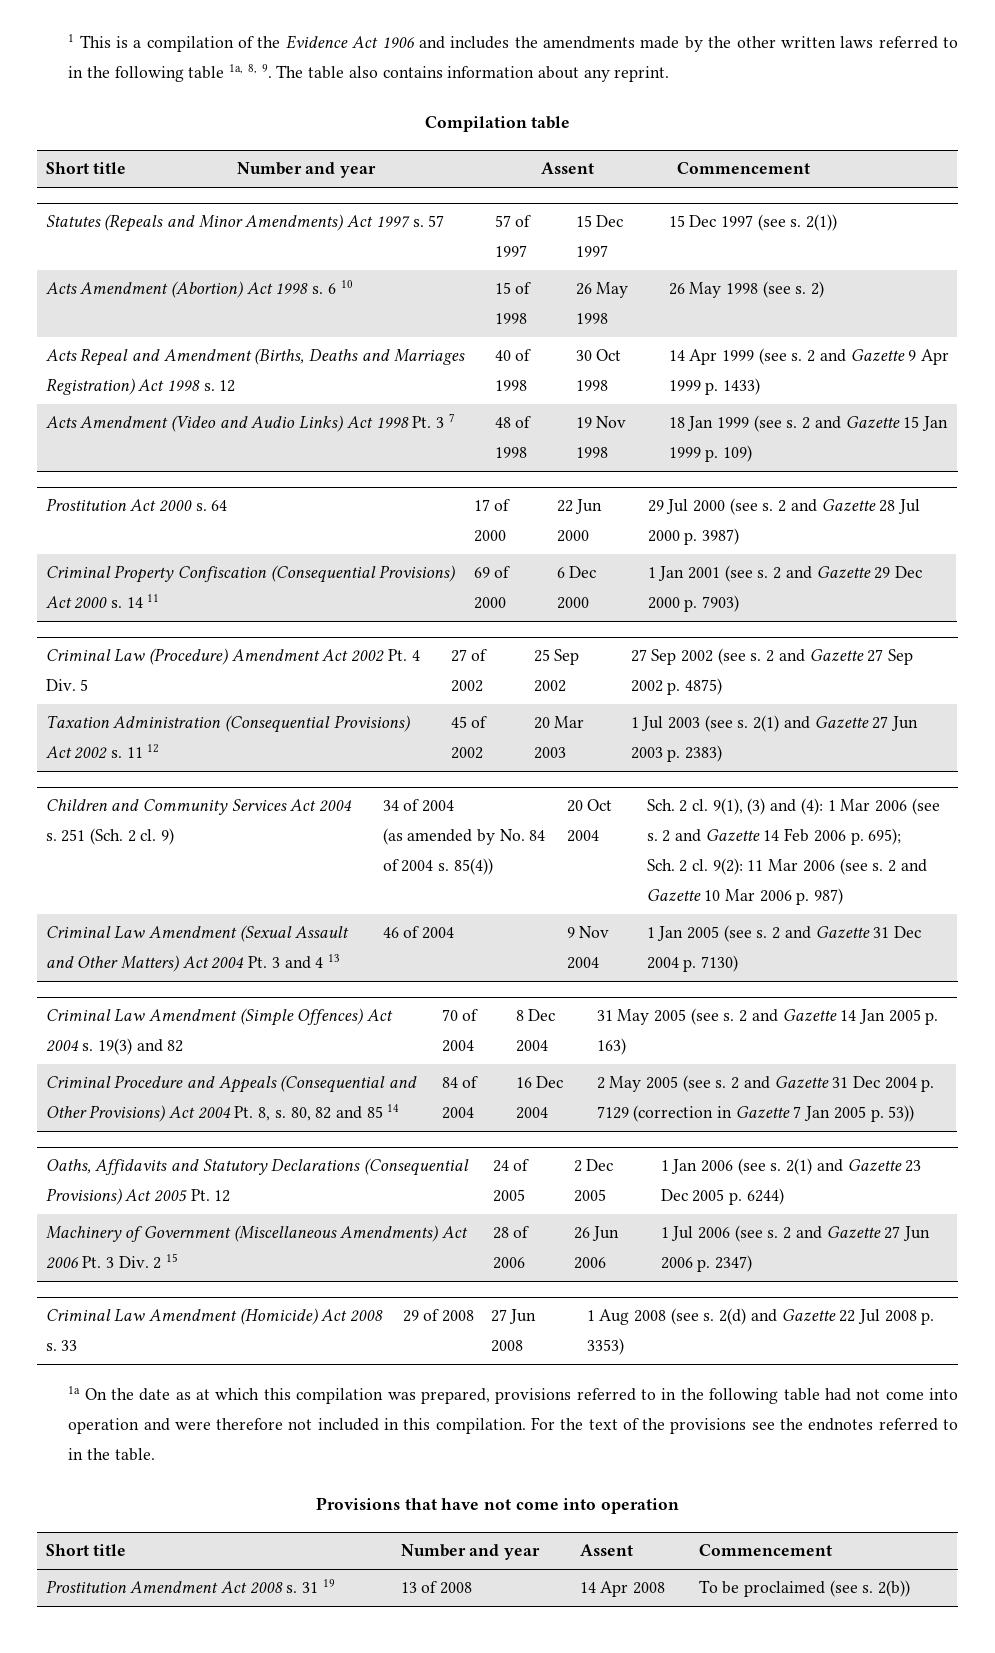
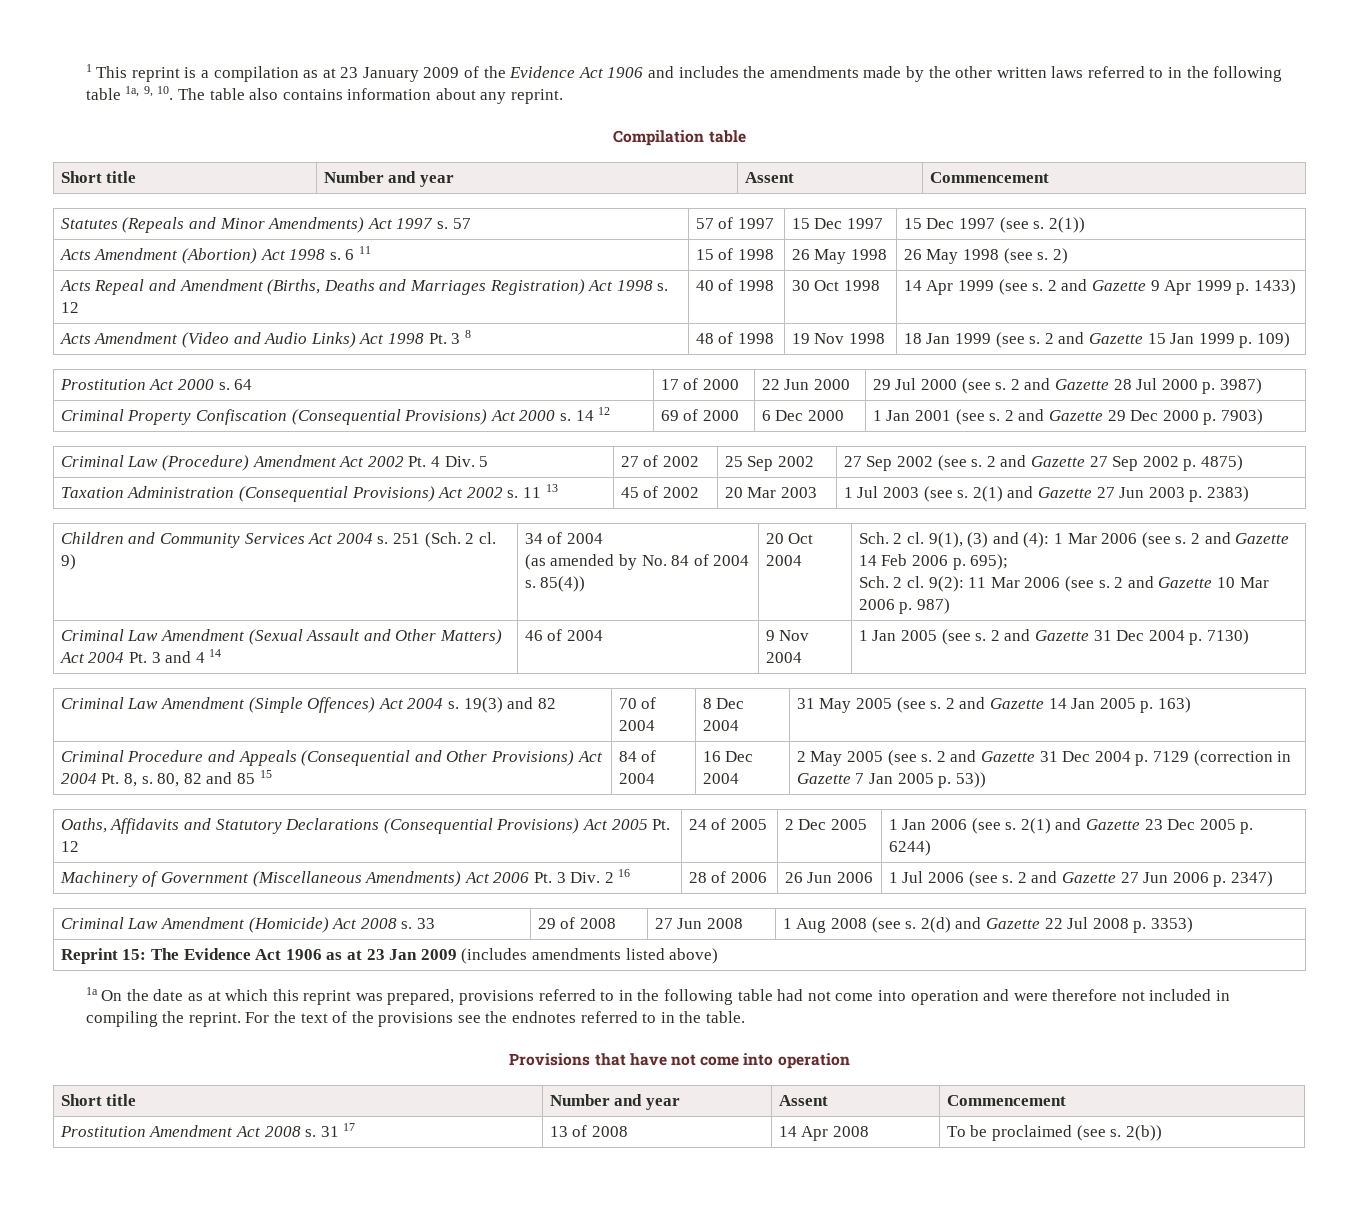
- 1 This is a compilation of the Evidence Act 1906 and includes the amendments made by the other written laws referred to in the following table 1a, 8, 9. The table also contains information about any reprint.
+ 1 This reprint is a compilation as at 23 January 2009 of the Evidence Act 1906 and includes the amendments made by the other written laws referred to in the following table 1a, 9, 10. The table also contains information about any reprint.
- Acts Amendment (Abortion) Act 1998 s. 6 10 | 15 of 1998 | 26 May 1998 | 26 May 1998 (see s. 2)
+ Acts Amendment (Abortion) Act 1998 s. 6 11 | 15 of 1998 | 26 May 1998 | 26 May 1998 (see s. 2)
- Acts Amendment (Video and Audio Links) Act 1998 Pt. 3 7 | 48 of 1998 | 19 Nov 1998 | 18 Jan 1999 (see s. 2 and Gazette 15 Jan 1999 p. 109)
+ Acts Amendment (Video and Audio Links) Act 1998 Pt. 3 8 | 48 of 1998 | 19 Nov 1998 | 18 Jan 1999 (see s. 2 and Gazette 15 Jan 1999 p. 109)
- Criminal Property Confiscation (Consequential Provisions) Act 2000 s. 14 11 | 69 of 2000 | 6 Dec 2000 | 1 Jan 2001 (see s. 2 and Gazette 29 Dec 2000 p. 7903)
+ Criminal Property Confiscation (Consequential Provisions) Act 2000 s. 14 12 | 69 of 2000 | 6 Dec 2000 | 1 Jan 2001 (see s. 2 and Gazette 29 Dec 2000 p. 7903)
- Taxation Administration (Consequential Provisions) Act 2002 s. 11 12 | 45 of 2002 | 20 Mar 2003 | 1 Jul 2003 (see s. 2(1) and Gazette 27 Jun 2003 p. 2383)
+ Taxation Administration (Consequential Provisions) Act 2002 s. 11 13 | 45 of 2002 | 20 Mar 2003 | 1 Jul 2003 (see s. 2(1) and Gazette 27 Jun 2003 p. 2383)
- Criminal Law Amendment (Sexual Assault and Other Matters) Act 2004 Pt. 3 and 4 13 | 46 of 2004 | 9 Nov 2004 | 1 Jan 2005 (see s. 2 and Gazette 31 Dec 2004 p. 7130)
+ Criminal Law Amendment (Sexual Assault and Other Matters) Act 2004 Pt. 3 and 4 14 | 46 of 2004 | 9 Nov 2004 | 1 Jan 2005 (see s. 2 and Gazette 31 Dec 2004 p. 7130)
- 80, 82 and 85 14
+ 80, 82 and 85 15
- Machinery of Government (Miscellaneous Amendments) Act 2006 Pt. 3 Div. 2 15 | 28 of 2006 | 26 Jun 2006 | 1 Jul 2006 (see s. 2 and Gazette 27 Jun 2006 p. 2347)
+ Machinery of Government (Miscellaneous Amendments) Act 2006 Pt. 3 Div. 2 16 | 28 of 2006 | 26 Jun 2006 | 1 Jul 2006 (see s. 2 and Gazette 27 Jun 2006 p. 2347)
+ Reprint 15: The Evidence Act 1906 as at 23 Jan 2009 (includes amendments listed above)
- 1a On the date as at which this compilation was prepared, provisions referred to in the following table had not come into operation and were therefore not included in this compilation.
+ 1a On the date as at which this reprint was prepared, provisions referred to in the following table had not come into operation and were therefore not included in compiling the reprint.
- Prostitution Amendment Act 2008 s. 31 19 | 13 of 2008 | 14 Apr 2008 | To be proclaimed (see s. 2(b))
+ Prostitution Amendment Act 2008 s. 31 17 | 13 of 2008 | 14 Apr 2008 | To be proclaimed (see s. 2(b))

